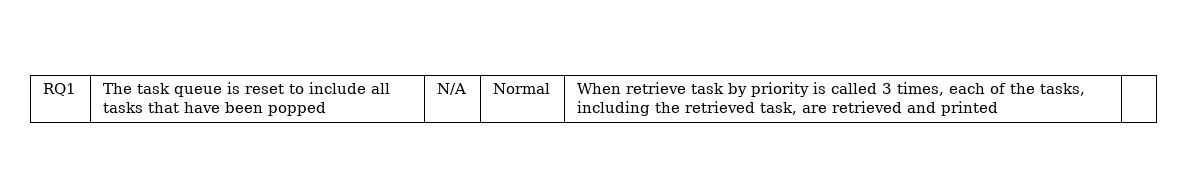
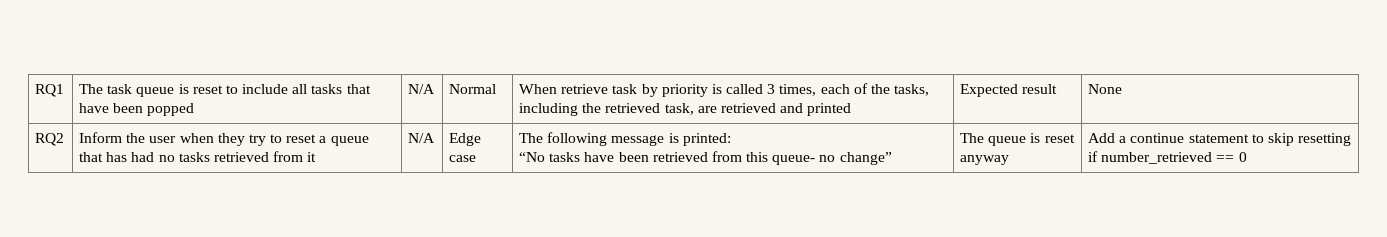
- RQ1 | The task queue is reset to include all tasks that have been popped | N/A | Normal | When retrieve task by priority is called 3 times, each of the tasks, including the retrieved task, are retrieved and printed |
+ RQ1 | The task queue is reset to include all tasks that have been popped | N/A | Normal | When retrieve task by priority is called 3 times, each of the tasks, including the retrieved task, are retrieved and printed | Expected result | None
+ RQ2 | Inform the user when they try to reset a queue that has had no tasks retrieved from it | N/A | Edge case | The following message is printed:
+ “No tasks have been retrieved from this queue- no change” | The queue is reset anyway | Add a continue statement to skip resetting if number_retrieved == 0

